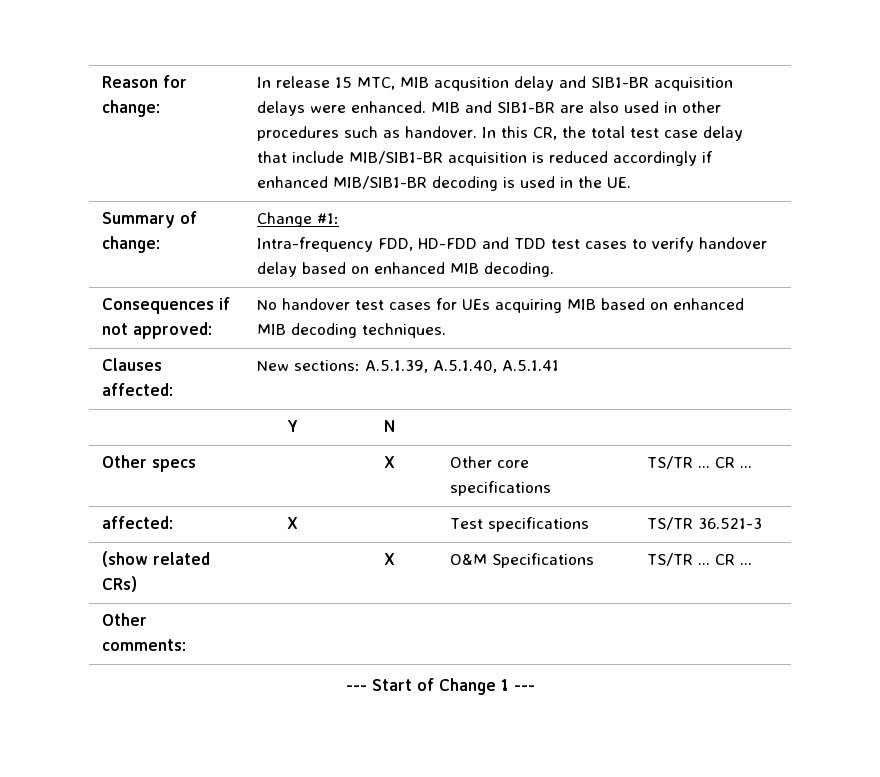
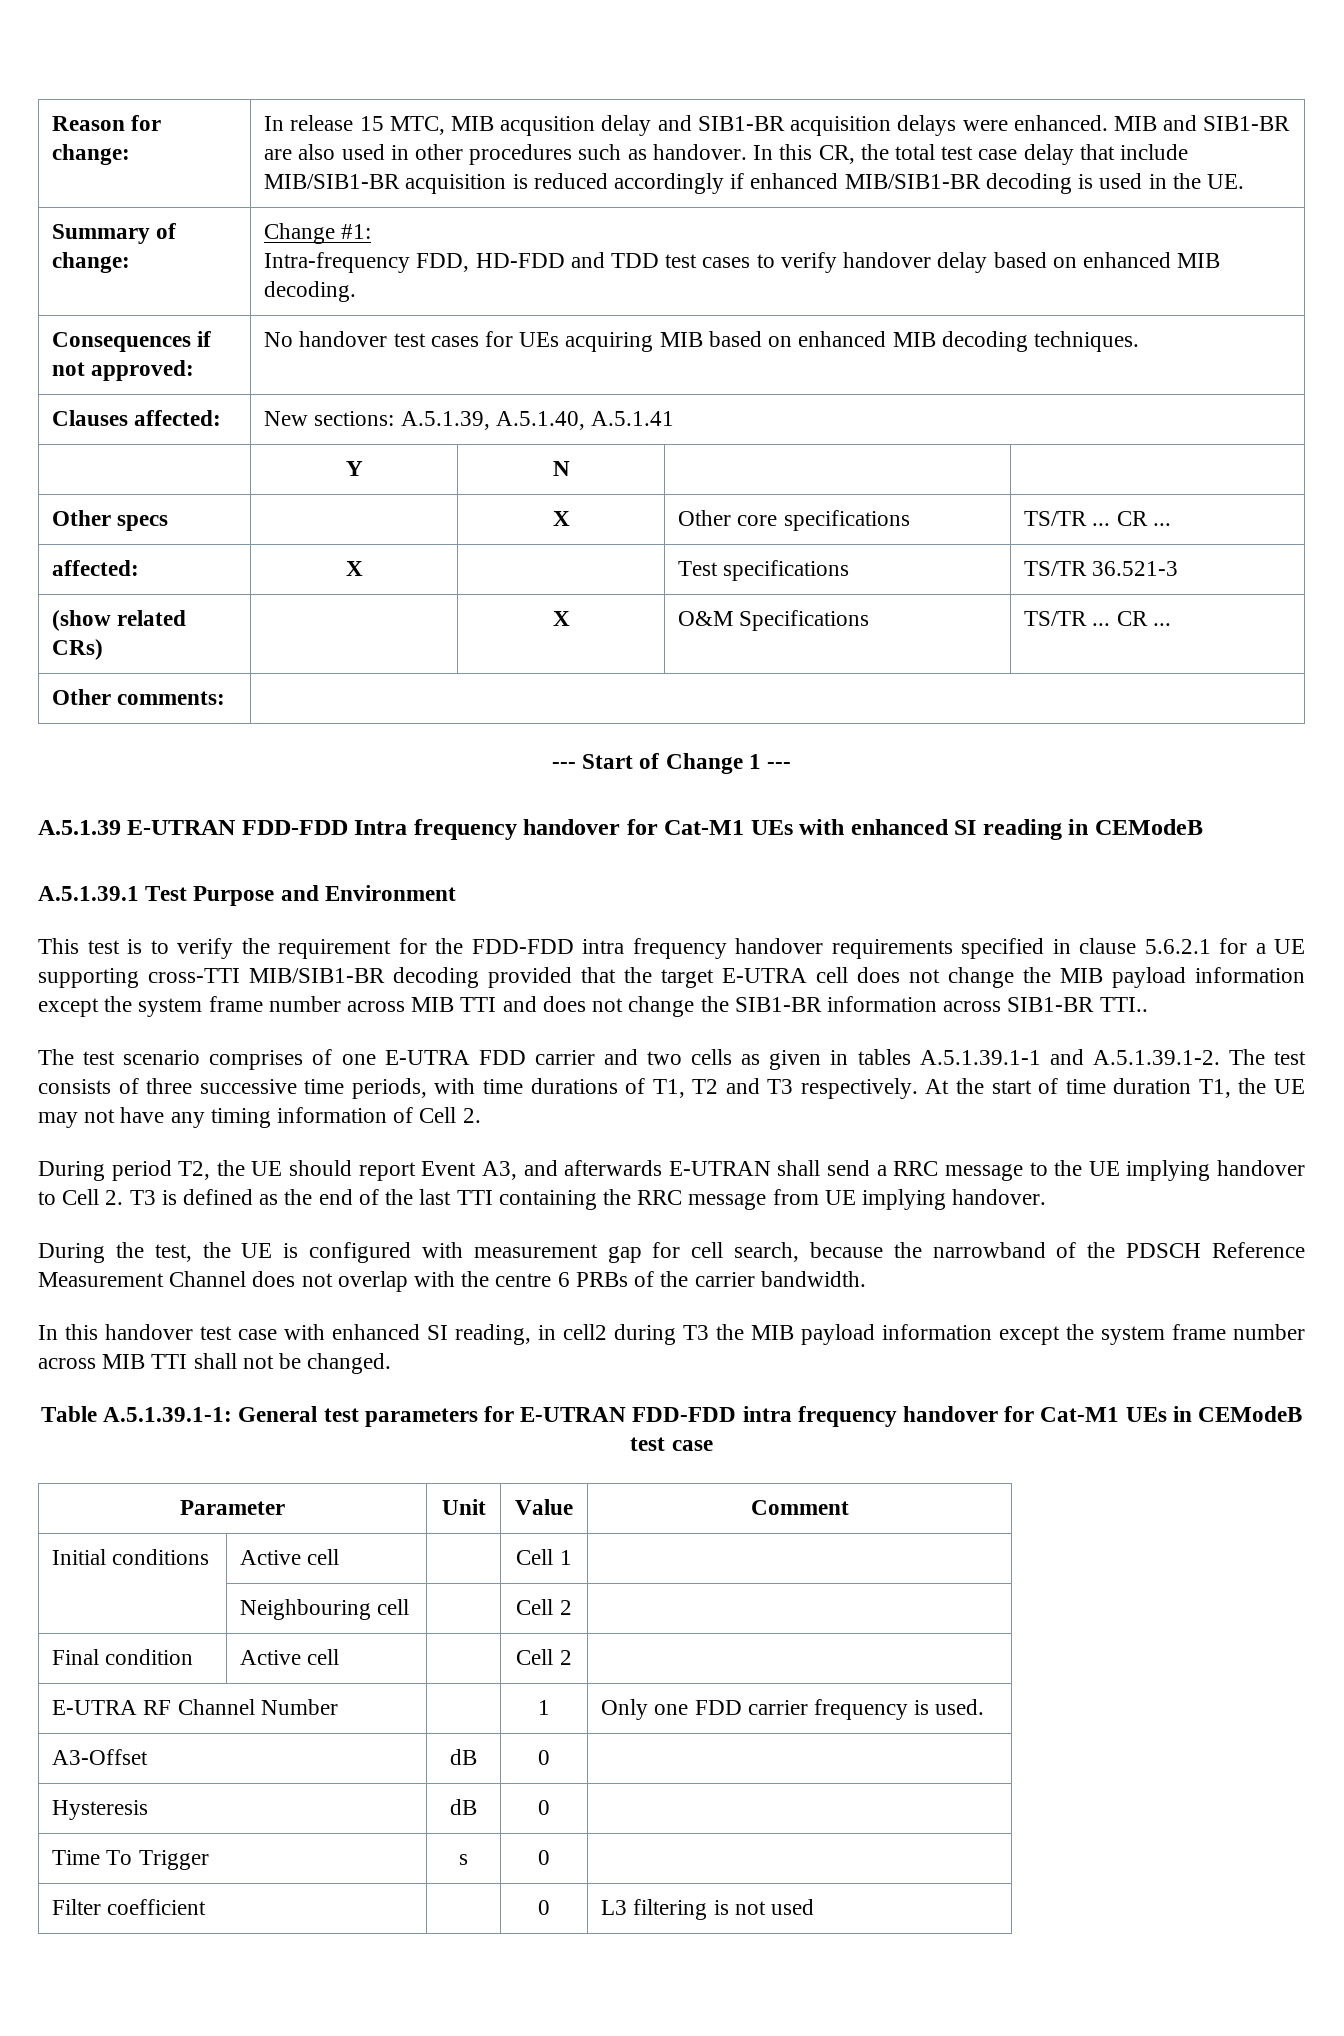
+ A.5.1.39 E-UTRAN FDD-FDD Intra frequency handover for Cat-M1 UEs with enhanced SI reading in CEModeB
+ A.5.1.39.1 Test Purpose and Environment
+ This test is to verify the requirement for the FDD-FDD intra frequency handover requirements specified in clause 5.6.2.1 for a UE supporting cross-TTI MIB/SIB1-BR decoding provided that the target E-UTRA cell does not change the MIB payload information except the system frame number across MIB TTI and does not change the SIB1-BR information across SIB1-BR TTI..
+ The test scenario comprises of one E-UTRA FDD carrier and two cells as given in tables A.5.1.39.1-1 and A.5.1.39.1-2. The test consists of three successive time periods, with time durations of T1, T2 and T3 respectively. At the start of time duration T1, the UE may not have any timing information of Cell 2.
+ During period T2, the UE should report Event A3, and afterwards E-UTRAN shall send a RRC message to the UE implying handover to Cell 2. T3 is defined as the end of the last TTI containing the RRC message from UE implying handover.
+ During the test, the UE is configured with measurement gap for cell search, because the narrowband of the PDSCH Reference Measurement Channel does not overlap with the centre 6 PRBs of the carrier bandwidth.
+ In this handover test case with enhanced SI reading, in cell2 during T3 the MIB payload information except the system frame number across MIB TTI shall not be changed.
+ Table A.5.1.39.1-1: General test parameters for E-UTRAN FDD-FDD intra frequency handover for Cat-M1 UEs in CEModeB test case
+ Parameter | Unit | Value | Comment
+ Initial conditions | Active cell | | Cell 1 |
+ | Neighbouring cell | | Cell 2 |
+ Final condition | Active cell | | Cell 2 |
+ E-UTRA RF Channel Number | | 1 | Only one FDD carrier frequency is used.
+ A3-Offset | dB | 0 |
+ Hysteresis | dB | 0 |
+ Time To Trigger | s | 0 |
+ Filter coefficient | | 0 | L3 filtering is not used

